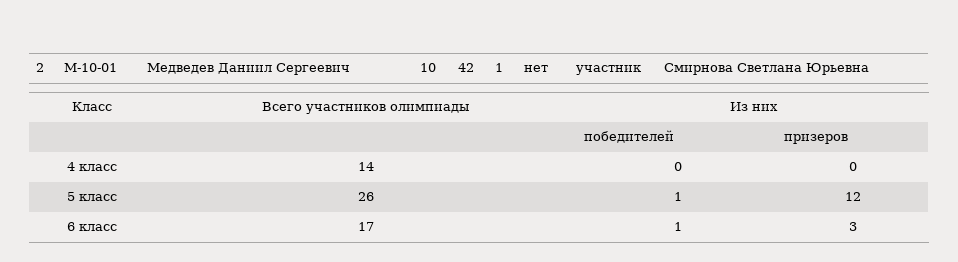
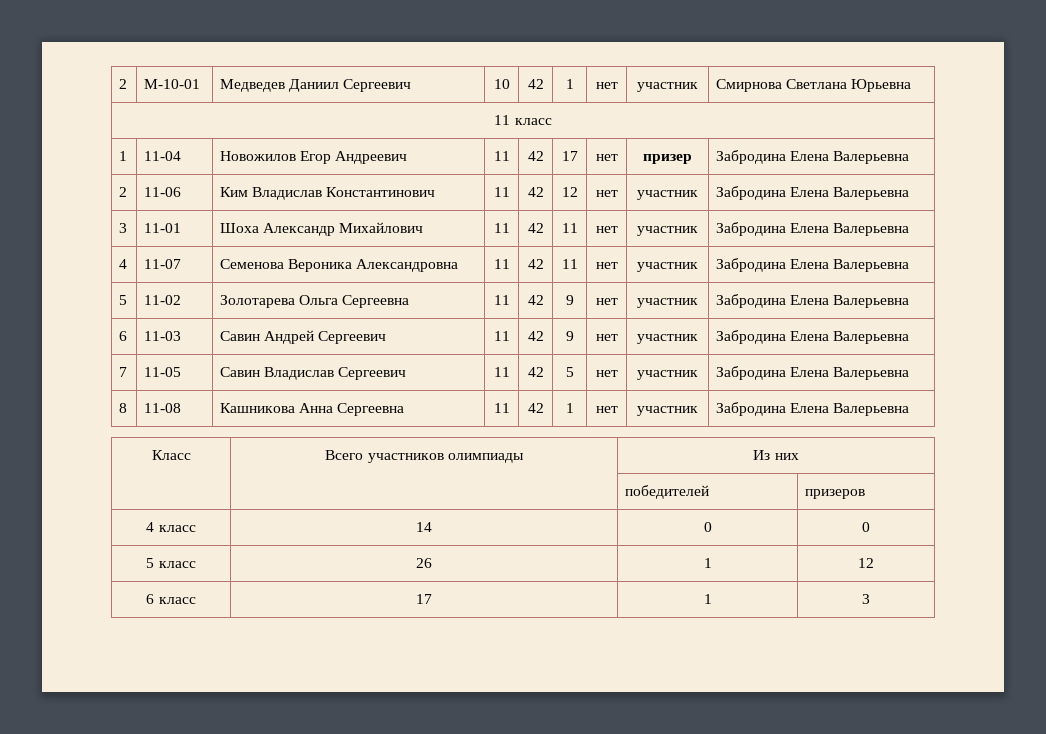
+ 11 класс
+ 1 | 11-04 | Новожилов Егор Андреевич | 11 | 42 | 17 | нет | призер | Забродина Елена Валерьевна
+ 2 | 11-06 | Ким Владислав Константинович | 11 | 42 | 12 | нет | участник | Забродина Елена Валерьевна
+ 3 | 11-01 | Шоха Александр Михайлович | 11 | 42 | 11 | нет | участник | Забродина Елена Валерьевна
+ 4 | 11-07 | Семенова Вероника Александровна | 11 | 42 | 11 | нет | участник | Забродина Елена Валерьевна
+ 5 | 11-02 | Золотарева Ольга Сергеевна | 11 | 42 | 9 | нет | участник | Забродина Елена Валерьевна
+ 6 | 11-03 | Савин Андрей Сергеевич | 11 | 42 | 9 | нет | участник | Забродина Елена Валерьевна
+ 7 | 11-05 | Савин Владислав Сергеевич | 11 | 42 | 5 | нет | участник | Забродина Елена Валерьевна
+ 8 | 11-08 | Кашникова Анна Сергеевна | 11 | 42 | 1 | нет | участник | Забродина Елена Валерьевна

